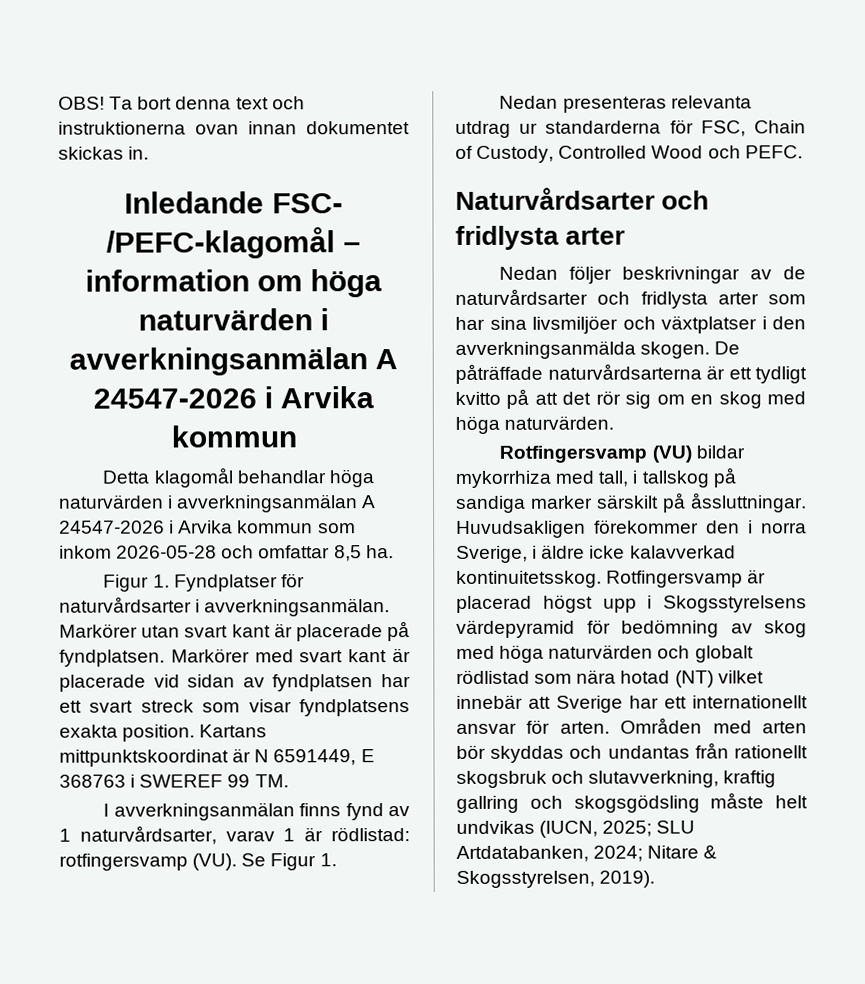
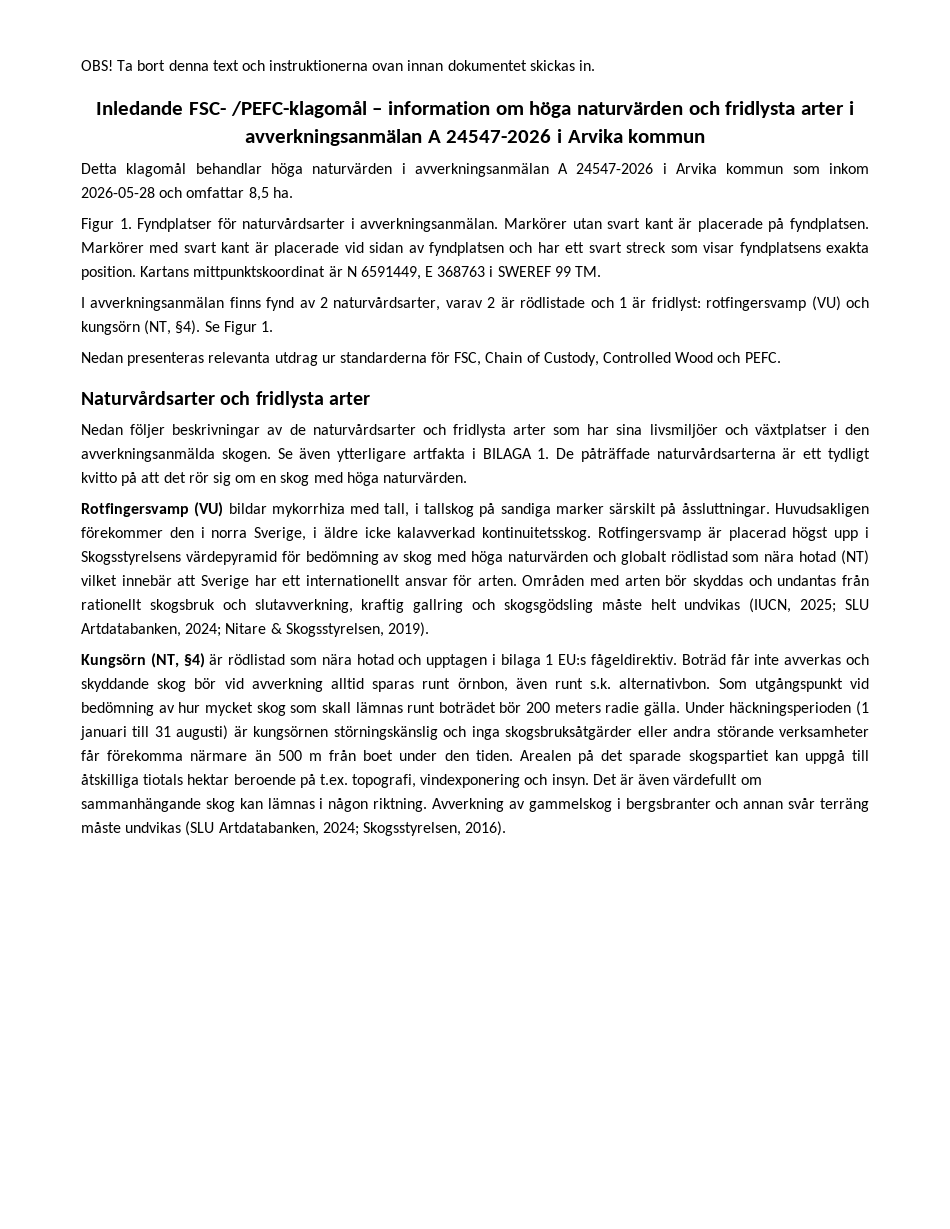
- Inledande FSC- /PEFC-klagomål – information om höga naturvärden i avverkningsanmälan A 24547-2026 i Arvika kommun
+ Inledande FSC- /PEFC-klagomål – information om höga naturvärden och fridlysta arter i avverkningsanmälan A 24547-2026 i Arvika kommun
- Markörer med svart kant är placerade vid sidan av fyndplatsen har ett svart streck som visar fyndplatsens exakta position.
+ Markörer med svart kant är placerade vid sidan av fyndplatsen och har ett svart streck som visar fyndplatsens exakta position.
- I avverkningsanmälan finns fynd av 1 naturvårdsarter, varav 1 är rödlistad: rotfingersvamp (VU). Se Figur 1.
+ I avverkningsanmälan finns fynd av 2 naturvårdsarter, varav 2 är rödlistade och 1 är fridlyst: rotfingersvamp (VU) och kungsörn (NT, §4). Se Figur 1.
- De påträffade naturvårdsarterna är ett tydligt kvitto på att det rör sig om en skog med höga naturvärden.
+ Se även ytterligare artfakta i BILAGA 1. De påträffade naturvårdsarterna är ett tydligt kvitto på att det rör sig om en skog med höga naturvärden.
+ Kungsörn (NT, §4) är rödlistad som nära hotad och upptagen i bilaga 1 EU:s fågeldirektiv. Boträd får inte avverkas och skyddande skog bör vid avverkning alltid sparas runt örnbon, även runt s.k. alternativbon. Som utgångspunkt vid bedömning av hur mycket skog som skall lämnas runt boträdet bör 200 meters radie gälla. Under häckningsperioden (1 januari till 31 augusti) är kungsörnen störningskänslig och inga skogsbruksåtgärder eller andra störande verksamheter får förekomma närmare än 500 m från boet under den tiden. Arealen på det sparade skogspartiet kan uppgå till åtskilliga tiotals hektar beroende på t.ex. topografi, vindexponering och insyn. Det är även värdefullt om sammanhängande skog kan lämnas i någon riktning. Avverkning av gammelskog i bergsbranter och annan svår terräng måste undvikas (SLU Artdatabanken, 2024; Skogsstyrelsen, 2016).

